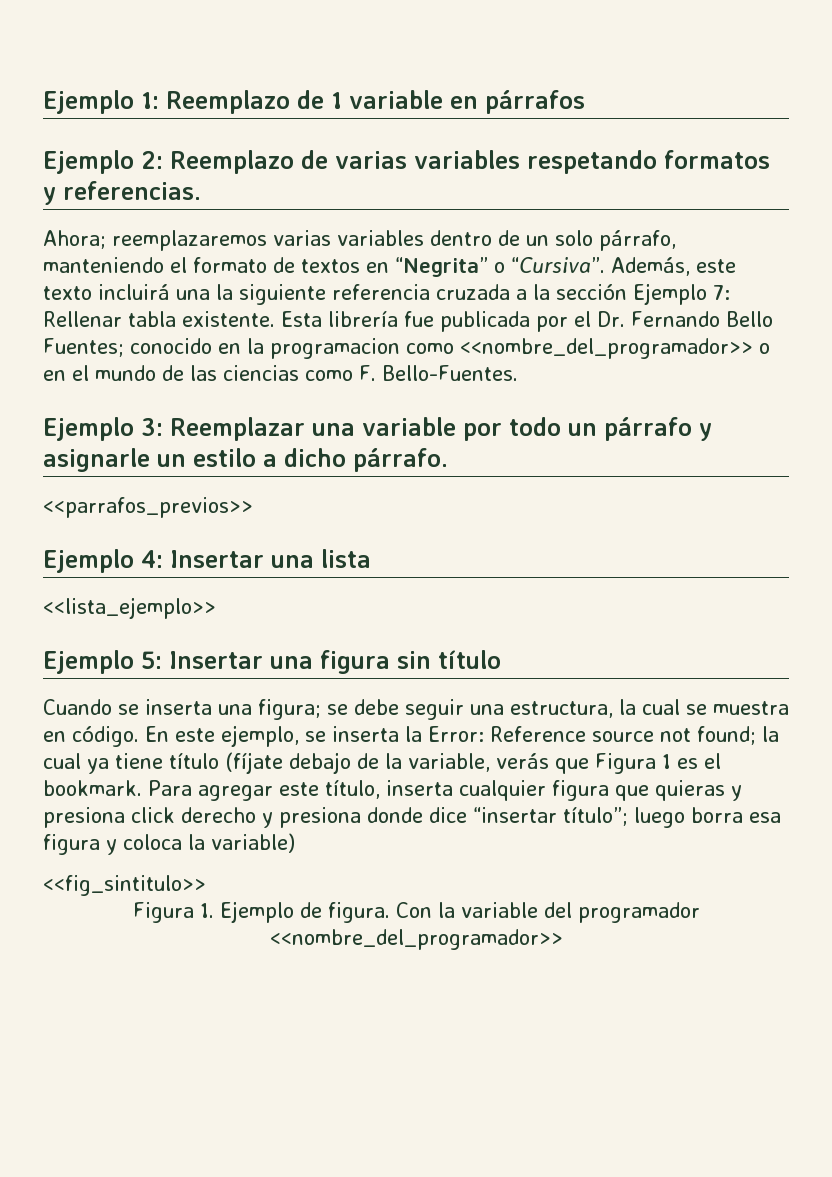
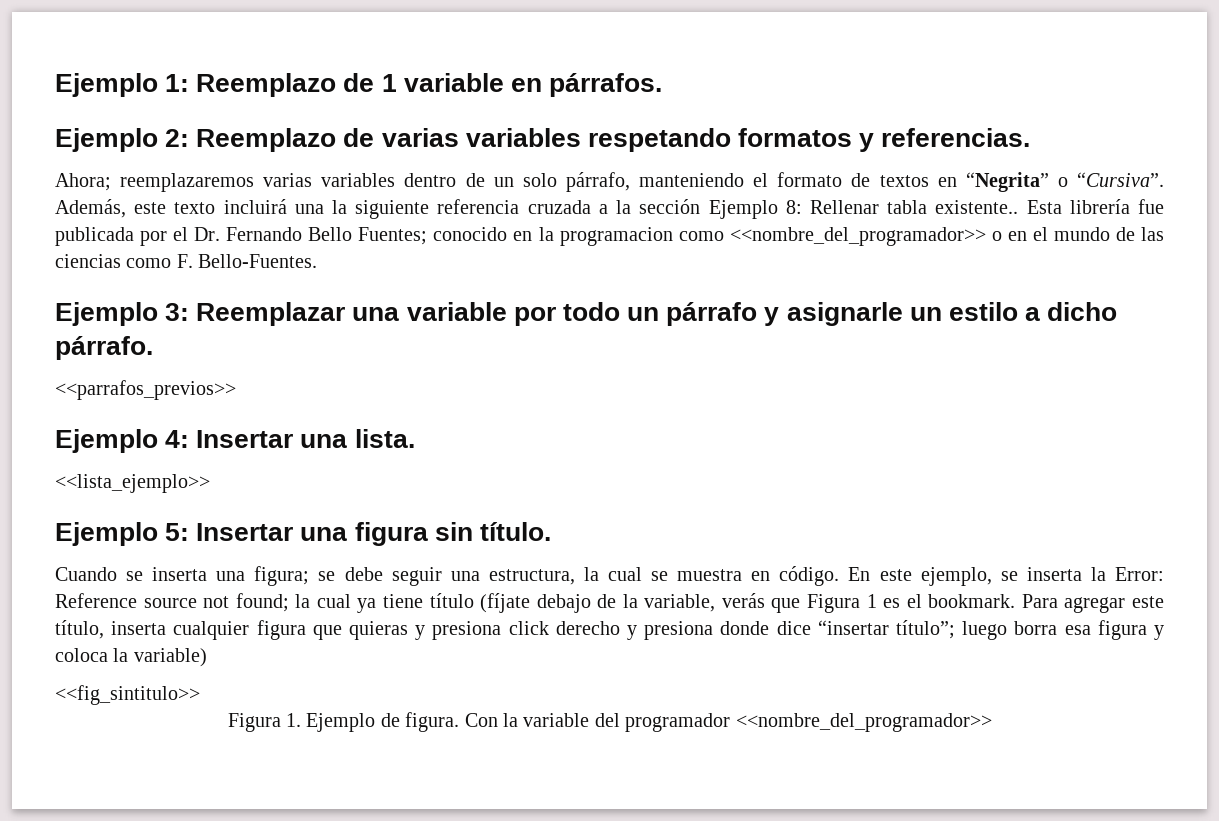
- Ejemplo 1: Reemplazo de 1 variable en párrafos
+ Ejemplo 1: Reemplazo de 1 variable en párrafos.
- Además, este texto incluirá una la siguiente referencia cruzada a la sección Ejemplo 7: Rellenar tabla existente.
+ Además, este texto incluirá una la siguiente referencia cruzada a la sección Ejemplo 8: Rellenar tabla existente..
- Ejemplo 4: Insertar una lista
+ Ejemplo 4: Insertar una lista.
- Ejemplo 5: Insertar una figura sin título
+ Ejemplo 5: Insertar una figura sin título.

